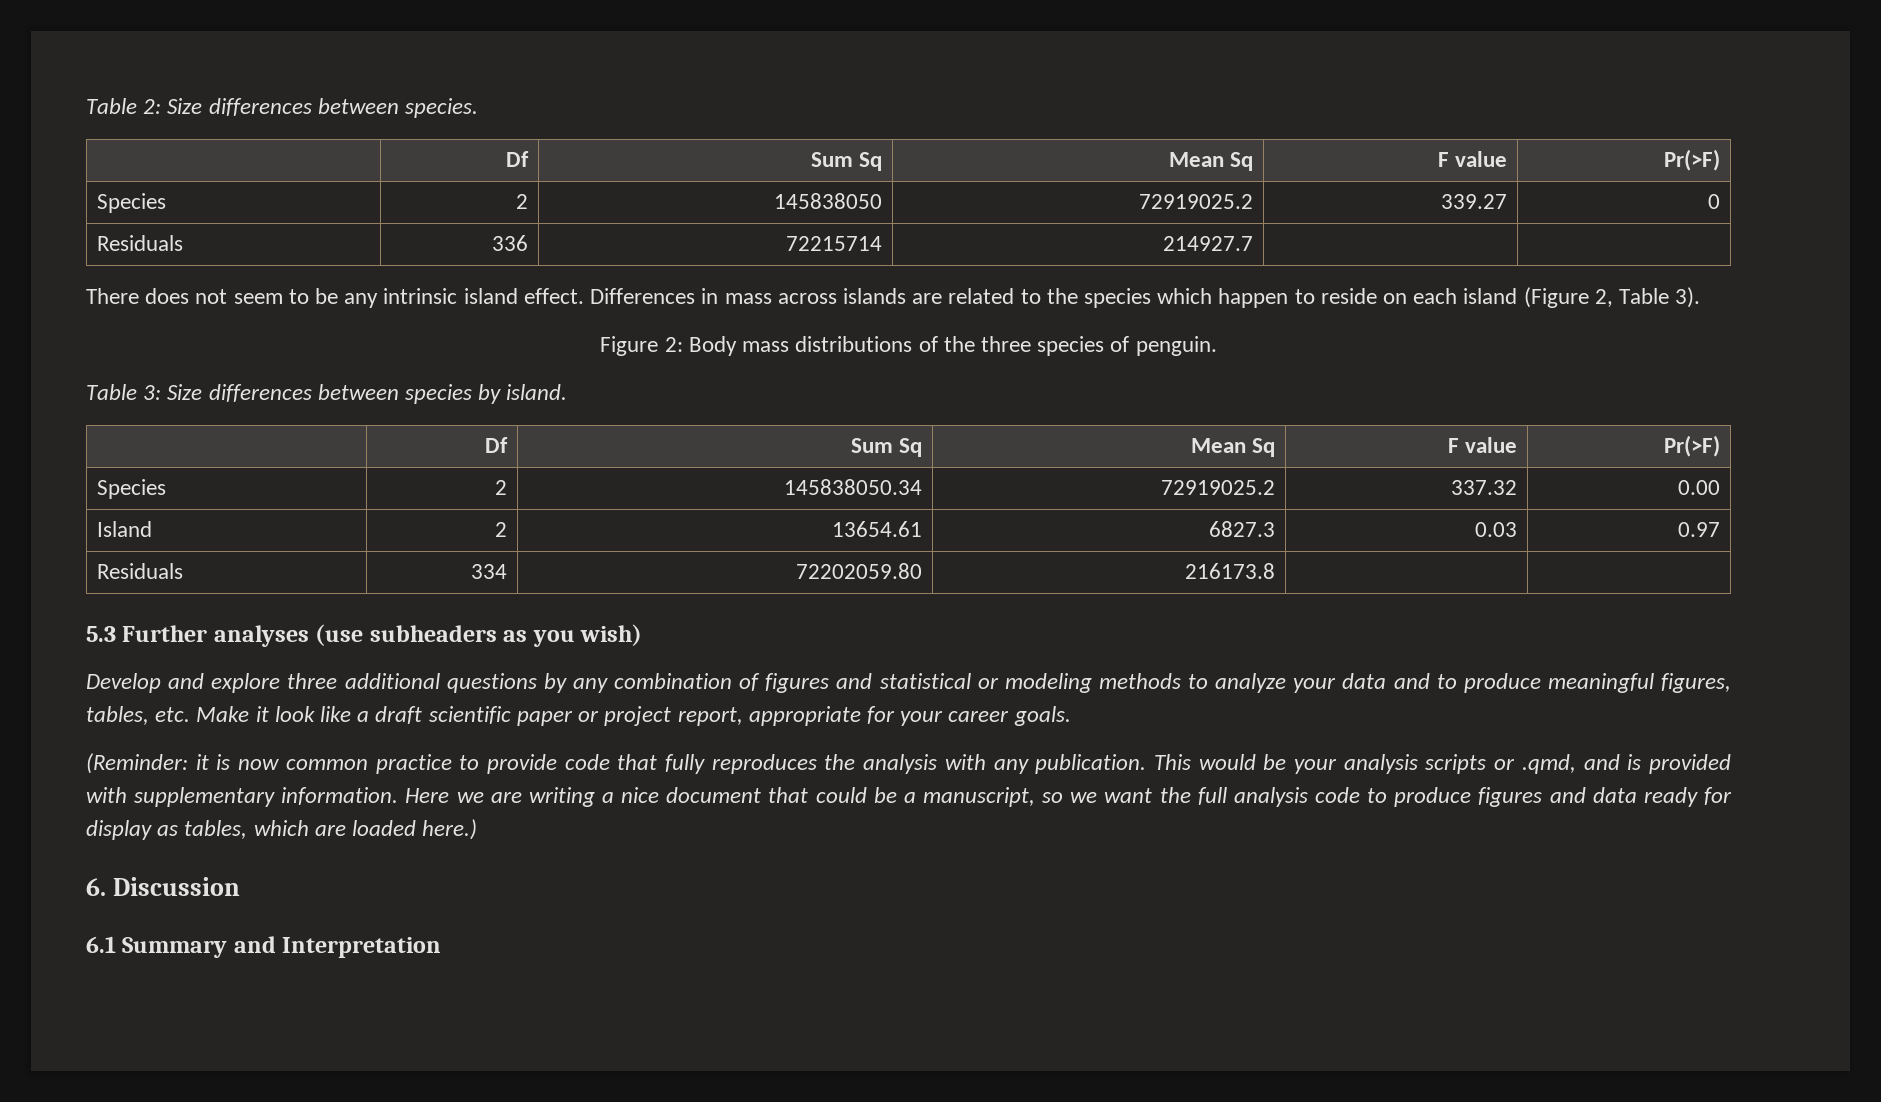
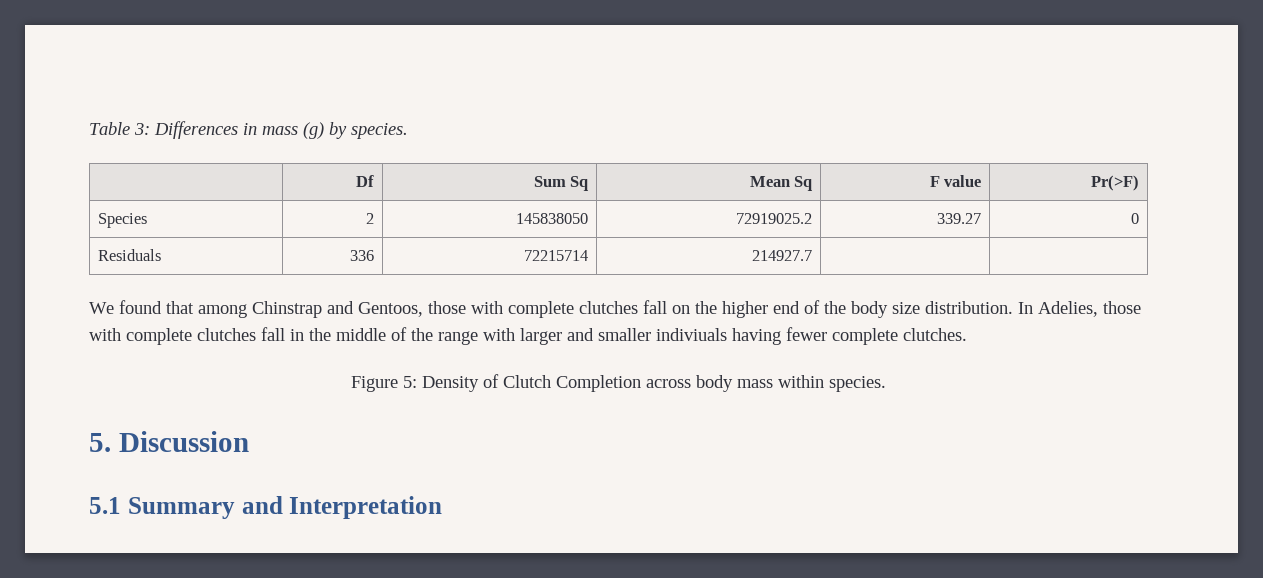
- Table 2: Size differences between species.
+ Table 3: Differences in mass (g) by species.
- There does not seem to be any intrinsic island effect. Differences in mass across islands are related to the species which happen to reside on each island (Figure 2, Table 3).
- Figure 2: Body mass distributions of the three species of penguin.
- Table 3: Size differences between species by island.
- | Df | Sum Sq | Mean Sq | F value | Pr(>F)
- Species | 2 | 145838050.34 | 72919025.2 | 337.32 | 0.00
- Island | 2 | 13654.61 | 6827.3 | 0.03 | 0.97
- Residuals | 334 | 72202059.80 | 216173.8 | |
- 5.3 Further analyses (use subheaders as you wish)
- Develop and explore three additional questions by any combination of figures and statistical or modeling methods to analyze your data and to produce meaningful figures, tables, etc. Make it look like a draft scientific paper or project report, appropriate for your career goals.
- (Reminder: it is now common practice to provide code that fully reproduces the analysis with any publication. This would be your analysis scripts or .qmd, and is provided with supplementary information. Here we are writing a nice document that could be a manuscript, so we want the full analysis code to produce figures and data ready for display as tables, which are loaded here.)
- 6. Discussion
+ We found that among Chinstrap and Gentoos, those with complete clutches fall on the higher end of the body size distribution. In Adelies, those with complete clutches fall in the middle of the range with larger and smaller indiviuals having fewer complete clutches.
+ Figure 5: Density of Clutch Completion across body mass within species.
+ 5. Discussion
- 6.1 Summary and Interpretation
+ 5.1 Summary and Interpretation

